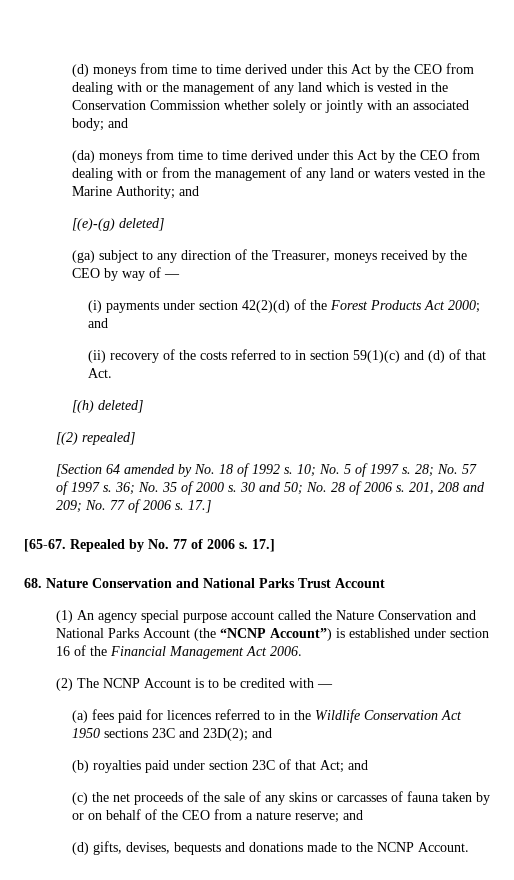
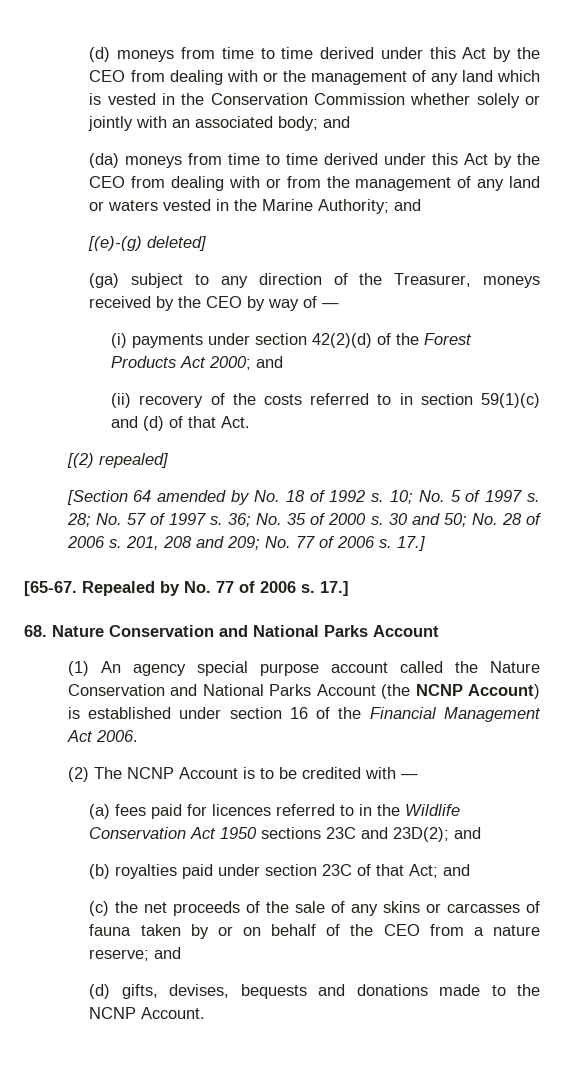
- [(h) deleted]
- 68. Nature Conservation and National Parks Trust Account
+ 68. Nature Conservation and National Parks Account
- (1) An agency special purpose account called the Nature Conservation and National Parks Account (the “NCNP Account”) is established under section 16 of the Financial Management Act 2006.
+ (1) An agency special purpose account called the Nature Conservation and National Parks Account (the NCNP Account) is established under section 16 of the Financial Management Act 2006.

